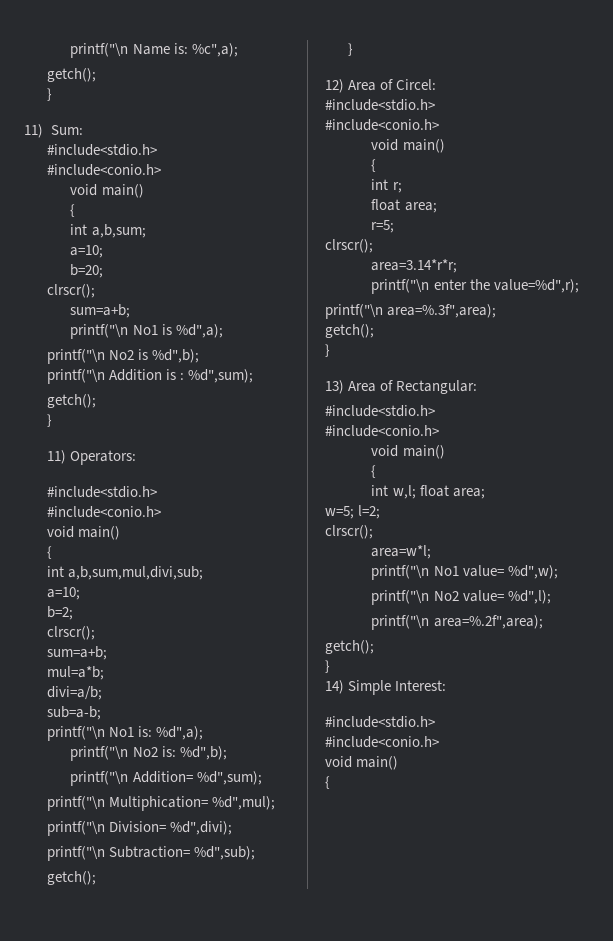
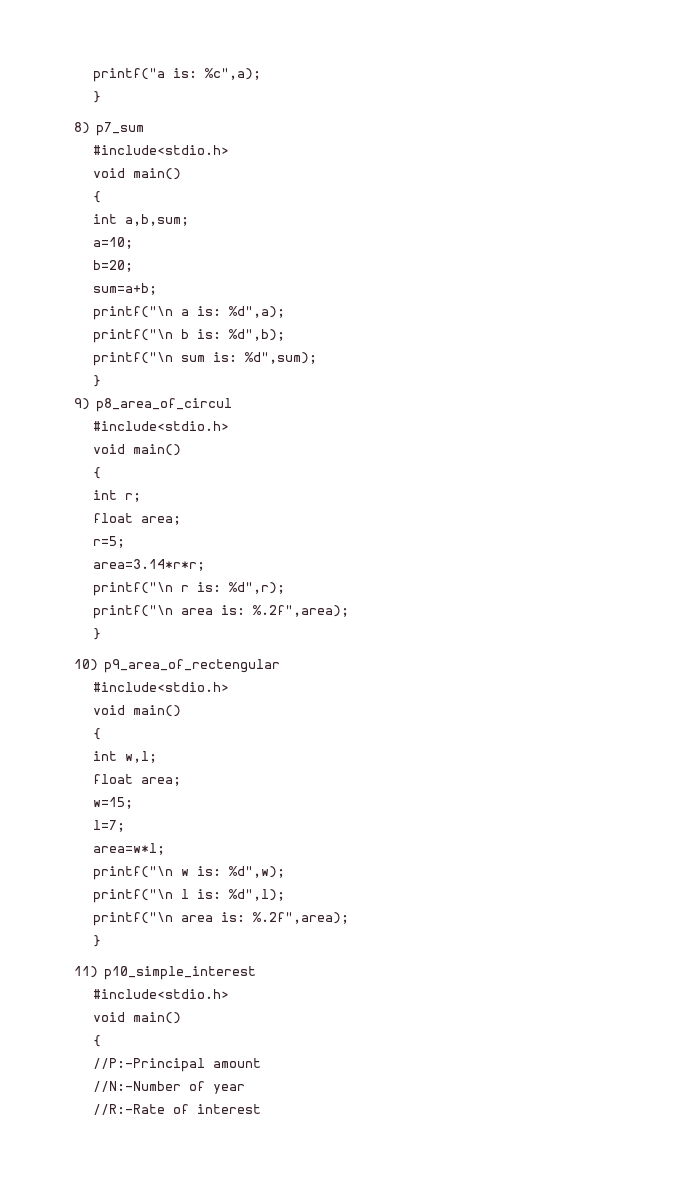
- printf("\n Name is: %c",a);
- getch();
+ printf("a is: %c",a);
  }
- 11) Sum:
+ 8) p7_sum
  #include<stdio.h>
- #include<conio.h>
  b=20;
- clrscr();
- printf("\n No1 is %d",a);
- printf("\n No2 is %d",b);
- printf("\n Addition is : %d",sum);
- getch();
- }
- 11) Operators:
- #include<stdio.h>
- #include<conio.h>
- void main()
- {
- int a,b,sum,mul,divi,sub;
- a=10;
- b=2;
- clrscr();
- sum=a+b;
- mul=a*b;
- divi=a/b;
- sub=a-b;
- printf("\n No1 is: %d",a);
+ printf("\n a is: %d",a);
- printf("\n No2 is: %d",b);
+ printf("\n b is: %d",b);
- printf("\n Addition= %d",sum);
- printf("\n Multiphication= %d",mul);
- printf("\n Division= %d",divi);
- printf("\n Subtraction= %d",sub);
- getch();
+ printf("\n sum is: %d",sum);
  }
- 12) Area of Circel:
+ 9) p8_area_of_circul
  #include<stdio.h>
- #include<conio.h>
  r=5;
- clrscr();
- printf("\n enter the value=%d",r);
- printf("\n area=%.3f",area);
- getch();
+ printf("\n r is: %d",r);
+ printf("\n area is: %.2f",area);
  }
- 13) Area of Rectangular:
+ 10) p9_area_of_rectengular
  #include<stdio.h>
- #include<conio.h>
- int w,l; float area;
- w=5; l=2;
- clrscr();
+ int w,l;
+ float area;
+ w=15;
+ l=7;
- printf("\n No1 value= %d",w);
+ printf("\n w is: %d",w);
- printf("\n No2 value= %d",l);
- printf("\n area=%.2f",area);
- getch();
+ printf("\n l is: %d",l);
+ printf("\n area is: %.2f",area);
  }
- 14) Simple Interest:
+ 11) p10_simple_interest
  #include<stdio.h>
- #include<conio.h>
  void main()
  {
+ //P:-Principal amount
+ //N:-Number of year
+ //R:-Rate of interest

